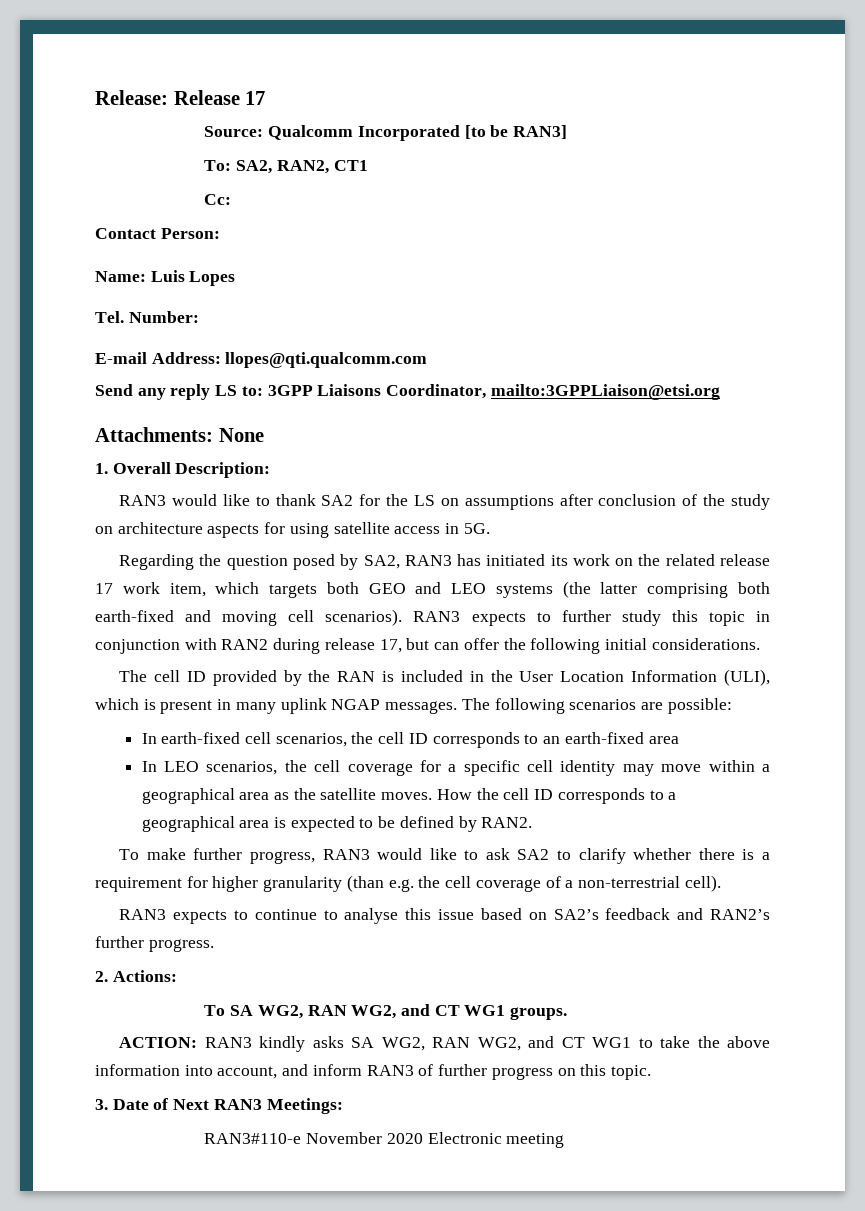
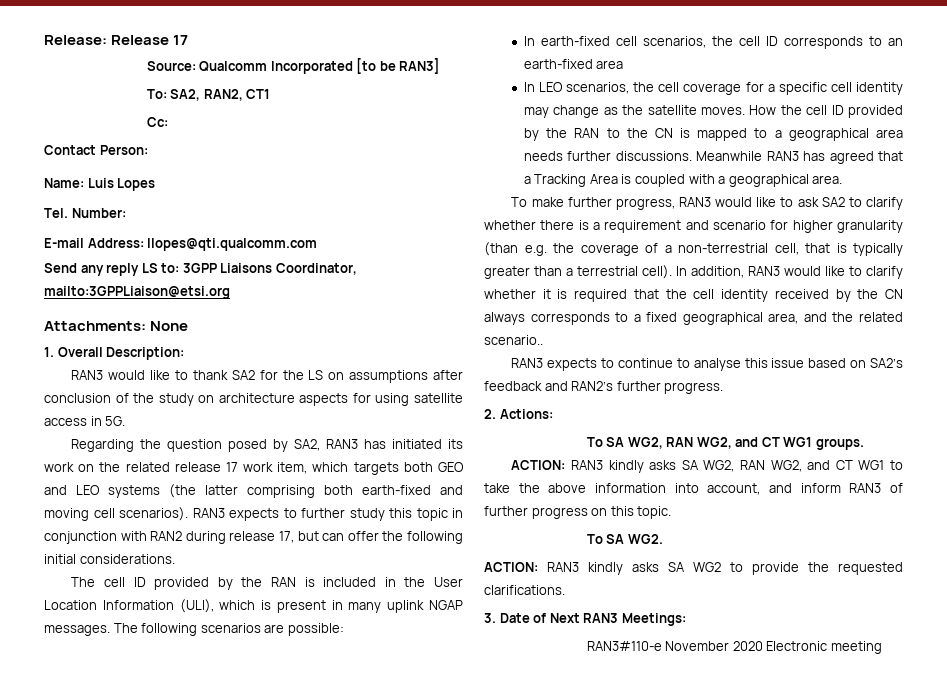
- In LEO scenarios, the cell coverage for a specific cell identity may move within a geographical area as the satellite moves.
+ In LEO scenarios, the cell coverage for a specific cell identity may change as the satellite moves.
- How the cell ID corresponds to a geographical area is expected to be defined by RAN2.
+ How the cell ID provided by the RAN to the CN is mapped to a geographical area needs further discussions. Meanwhile RAN3 has agreed that a Tracking Area is coupled with a geographical area.
- To make further progress, RAN3 would like to ask SA2 to clarify whether there is a requirement for higher granularity (than e.g. the cell coverage of a non-terrestrial cell).
+ To make further progress, RAN3 would like to ask SA2 to clarify whether there is a requirement and scenario for higher granularity (than e.g. the coverage of a non-terrestrial cell, that is typically greater than a terrestrial cell). In addition, RAN3 would like to clarify whether it is required that the cell identity received by the CN always corresponds to a fixed geographical area, and the related scenario..
+ To SA WG2.
+ ACTION: RAN3 kindly asks SA WG2 to provide the requested clarifications.

